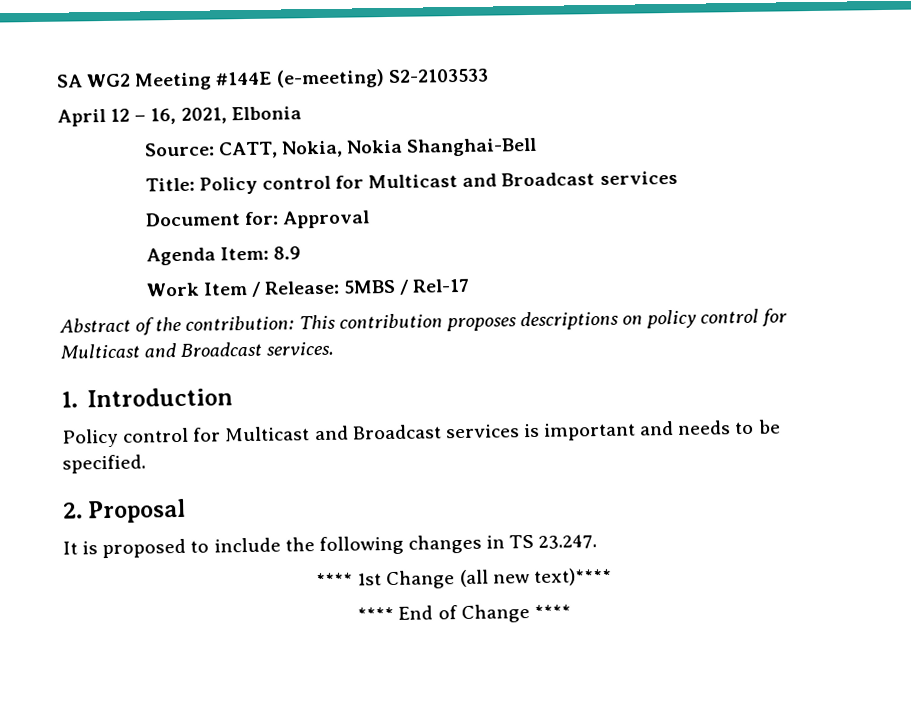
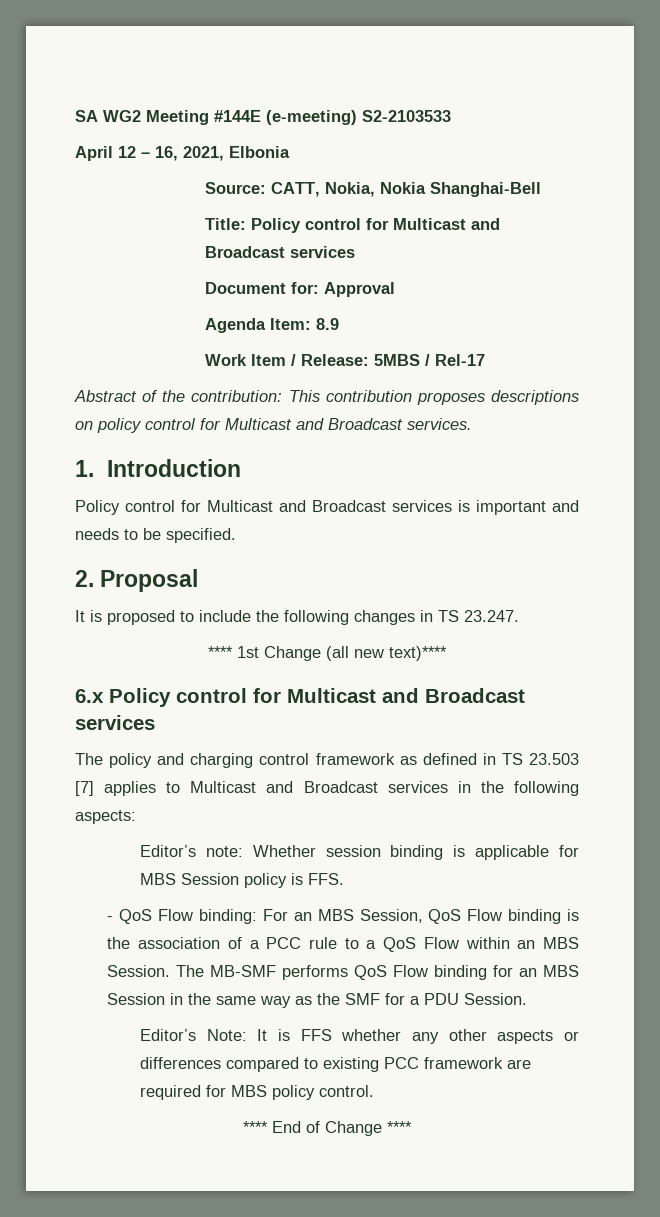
+ 6.x Policy control for Multicast and Broadcast services
+ The policy and charging control framework as defined in TS 23.503 [7] applies to Multicast and Broadcast services in the following aspects:
+ Editor’s note: Whether session binding is applicable for MBS Session policy is FFS.
+ - QoS Flow binding: For an MBS Session, QoS Flow binding is the association of a PCC rule to a QoS Flow within an MBS Session. The MB-SMF performs QoS Flow binding for an MBS Session in the same way as the SMF for a PDU Session.
+ Editor’s Note: It is FFS whether any other aspects or differences compared to existing PCC framework are required for MBS policy control.

